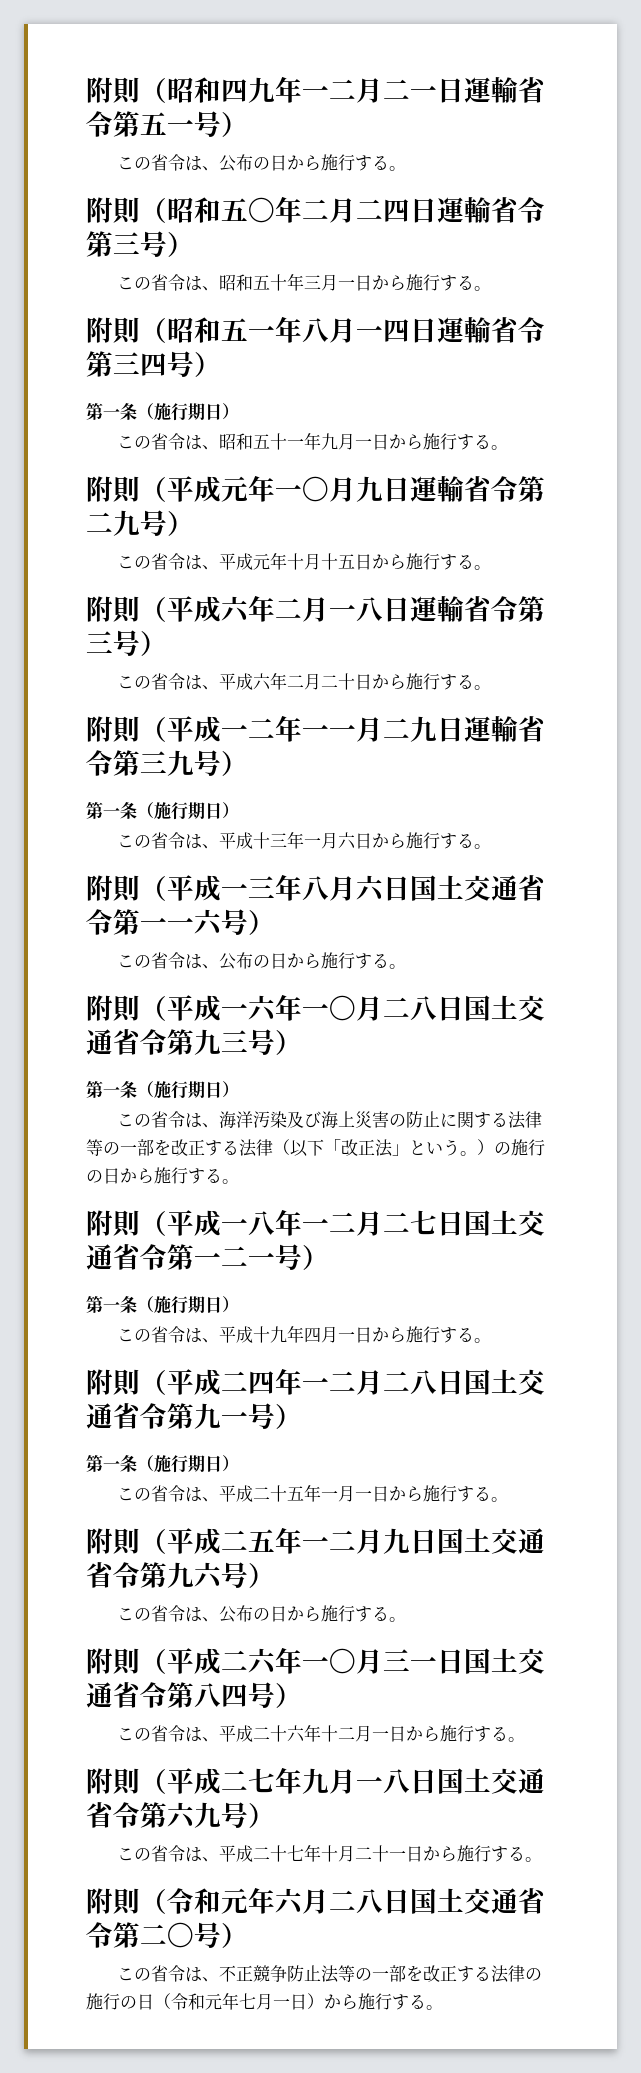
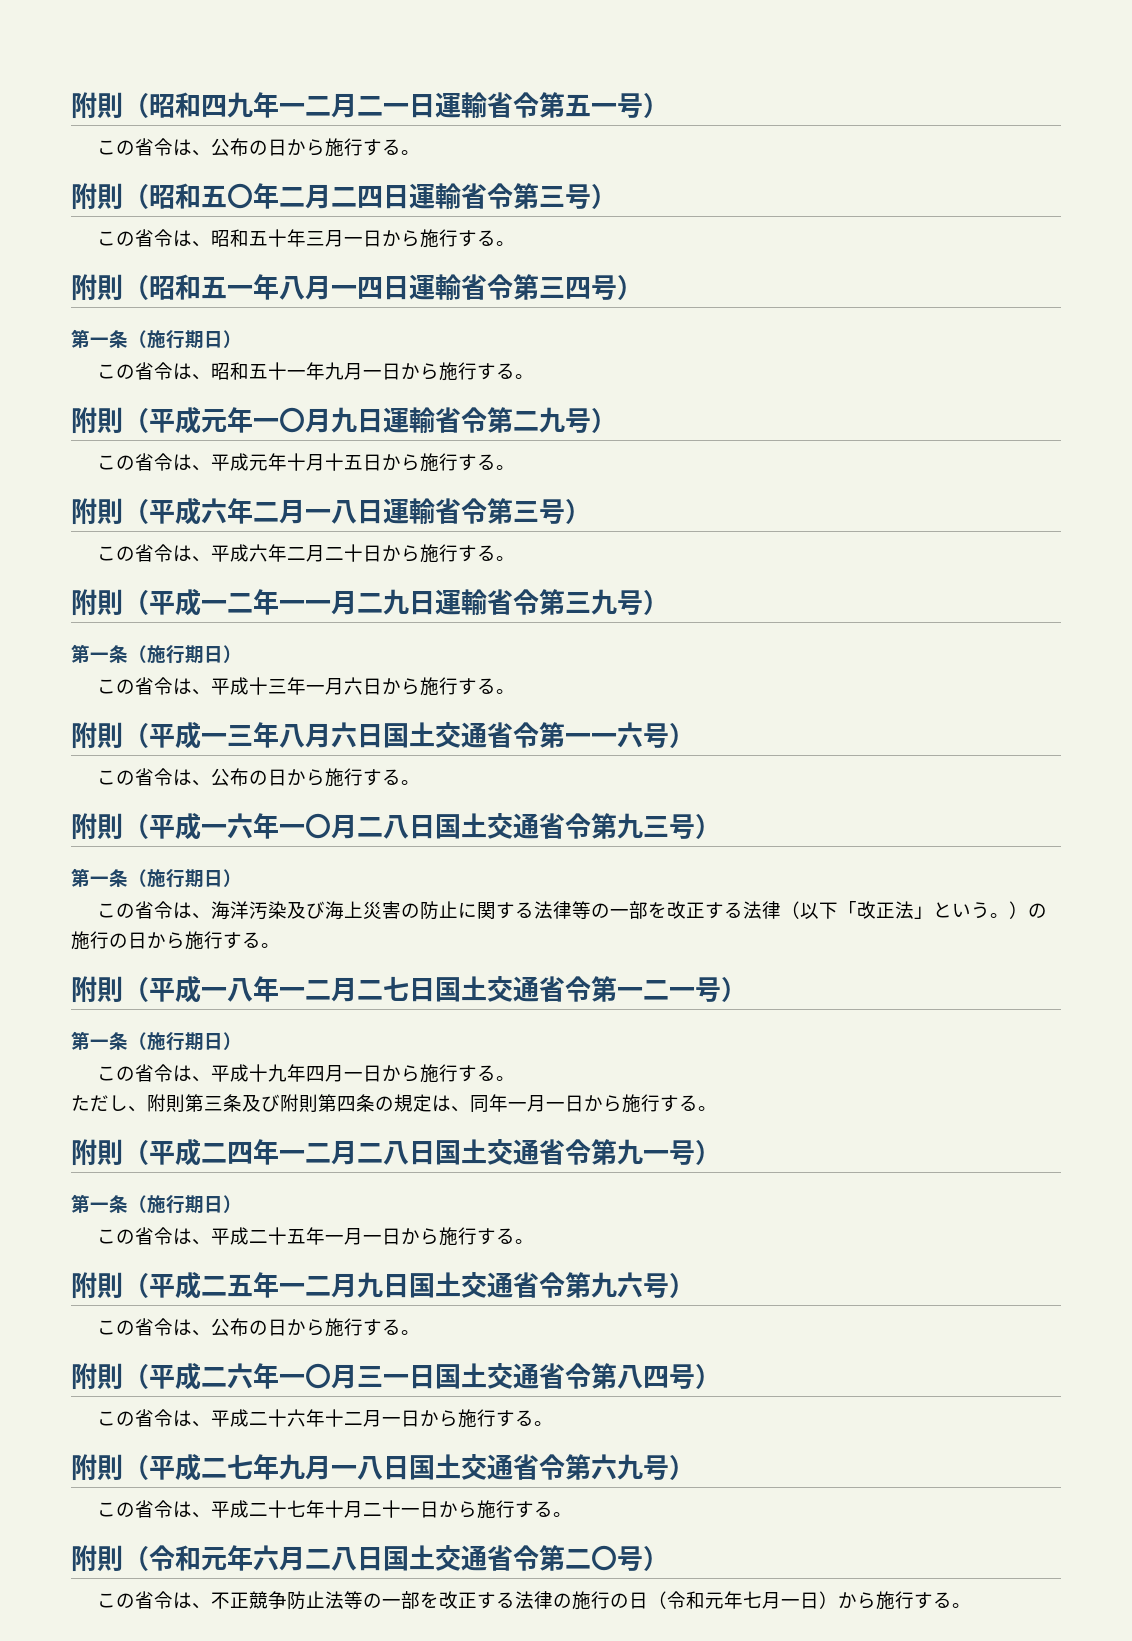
+ ただし、附則第三条及び附則第四条の規定は、同年一月一日から施行する。

